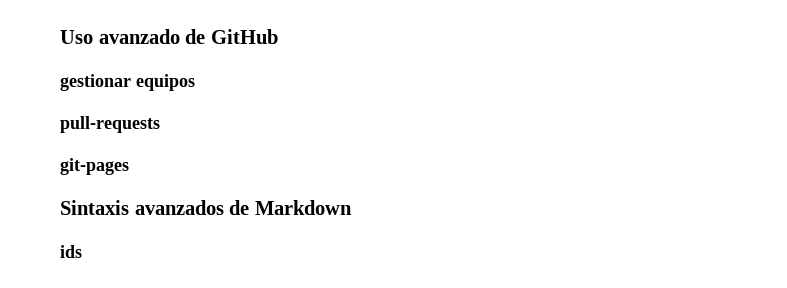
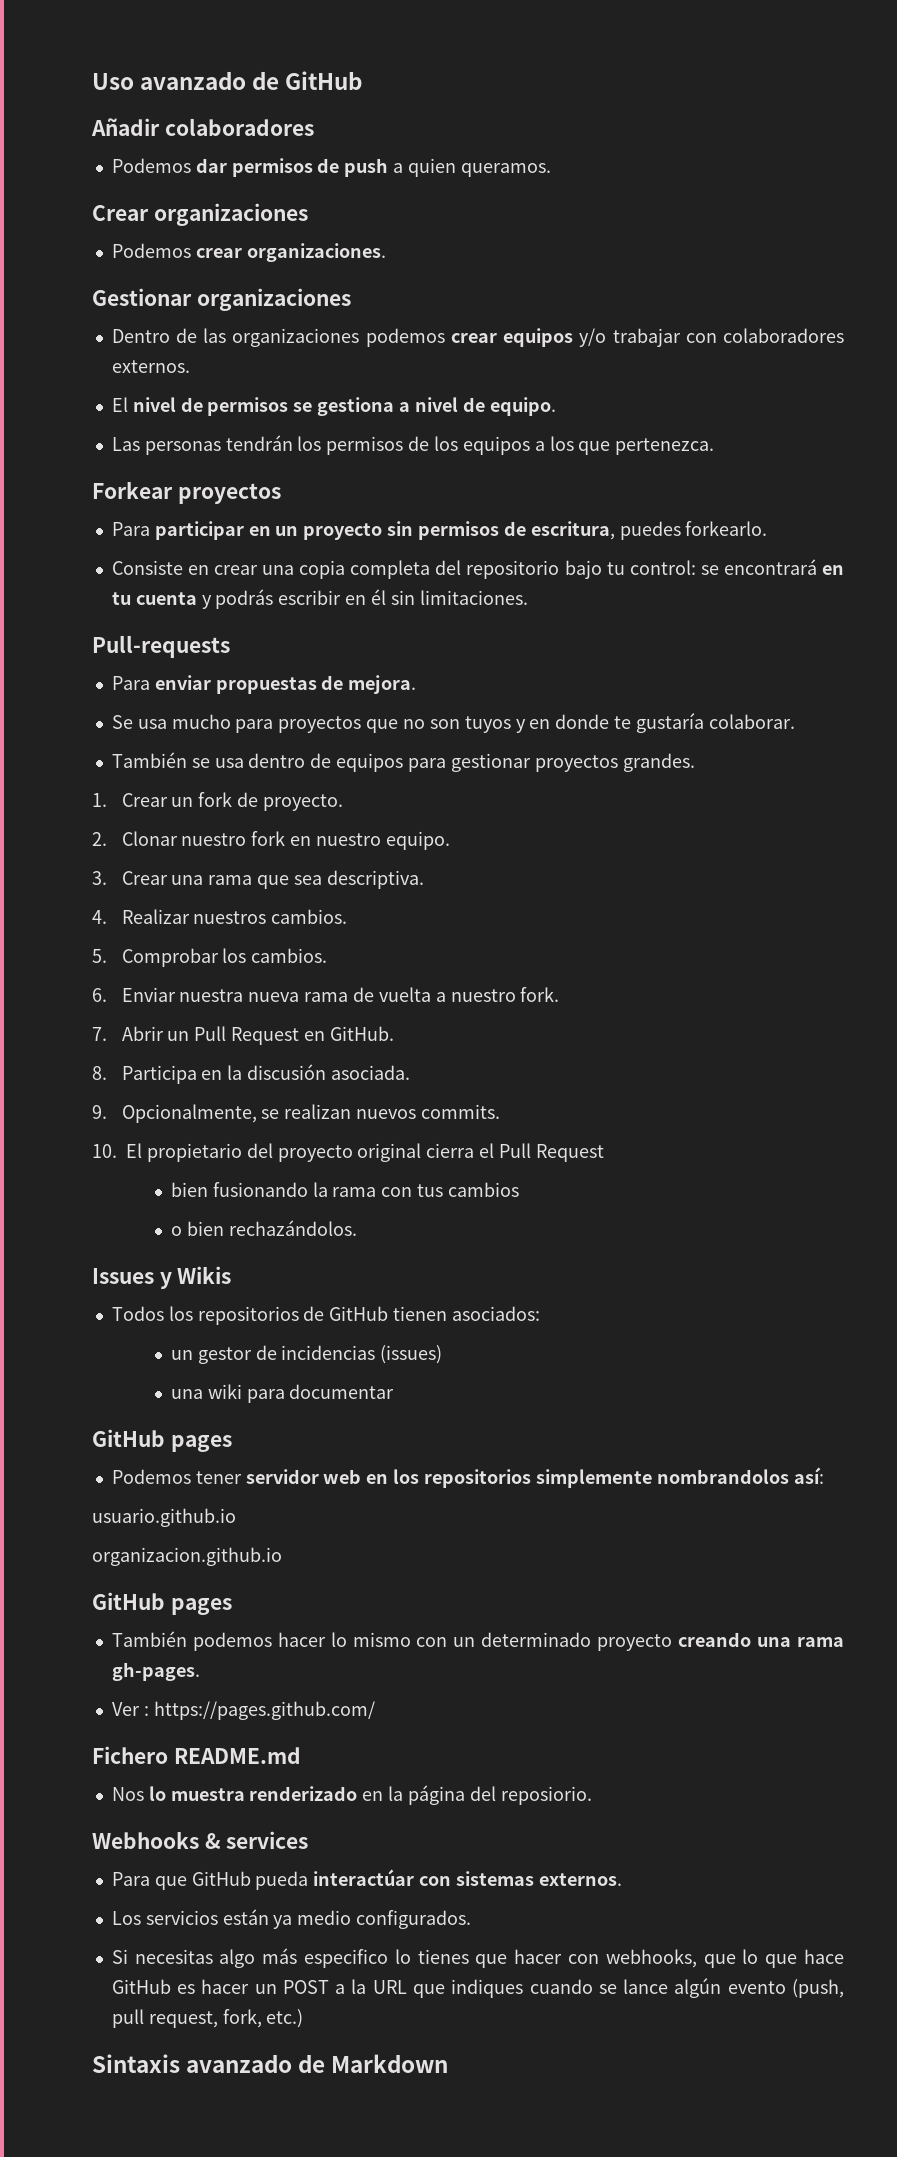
- gestionar equipos
- pull-requests
- git-pages
+ Añadir colaboradores
+ Podemos dar permisos de push a quien queramos.
+ Crear organizaciones
+ Podemos crear organizaciones.
+ Gestionar organizaciones
+ Dentro de las organizaciones podemos crear equipos y/o trabajar con colaboradores externos.
+ El nivel de permisos se gestiona a nivel de equipo.
+ Las personas tendrán los permisos de los equipos a los que pertenezca.
+ Forkear proyectos
+ Para participar en un proyecto sin permisos de escritura, puedes forkearlo.
+ Consiste en crear una copia completa del repositorio bajo tu control: se encontrará en tu cuenta y podrás escribir en él sin limitaciones.
+ Pull-requests
+ Para enviar propuestas de mejora.
+ Se usa mucho para proyectos que no son tuyos y en donde te gustaría colaborar.
+ También se usa dentro de equipos para gestionar proyectos grandes.
+ 1. Crear un fork de proyecto.
+ 2. Clonar nuestro fork en nuestro equipo.
+ 3. Crear una rama que sea descriptiva.
+ 4. Realizar nuestros cambios.
+ 5. Comprobar los cambios.
+ 6. Enviar nuestra nueva rama de vuelta a nuestro fork.
+ 7. Abrir un Pull Request en GitHub.
+ 8. Participa en la discusión asociada.
+ 9. Opcionalmente, se realizan nuevos commits.
+ 10. El propietario del proyecto original cierra el Pull Request
+ bien fusionando la rama con tus cambios
+ o bien rechazándolos.
+ Issues y Wikis
+ Todos los repositorios de GitHub tienen asociados:
+ un gestor de incidencias (issues)
+ una wiki para documentar
+ GitHub pages
+ Podemos tener servidor web en los repositorios simplemente nombrandolos así:
+ usuario.github.io
+ organizacion.github.io
+ GitHub pages
+ También podemos hacer lo mismo con un determinado proyecto creando una rama gh-pages.
+ Ver : https://pages.github.com/
+ Fichero README.md
+ Nos lo muestra renderizado en la página del reposiorio.
+ Webhooks & services
+ Para que GitHub pueda interactúar con sistemas externos.
+ Los servicios están ya medio configurados.
+ Si necesitas algo más especifico lo tienes que hacer con webhooks, que lo que hace GitHub es hacer un POST a la URL que indiques cuando se lance algún evento (push, pull request, fork, etc.)
- Sintaxis avanzados de Markdown
+ Sintaxis avanzado de Markdown
- ids

